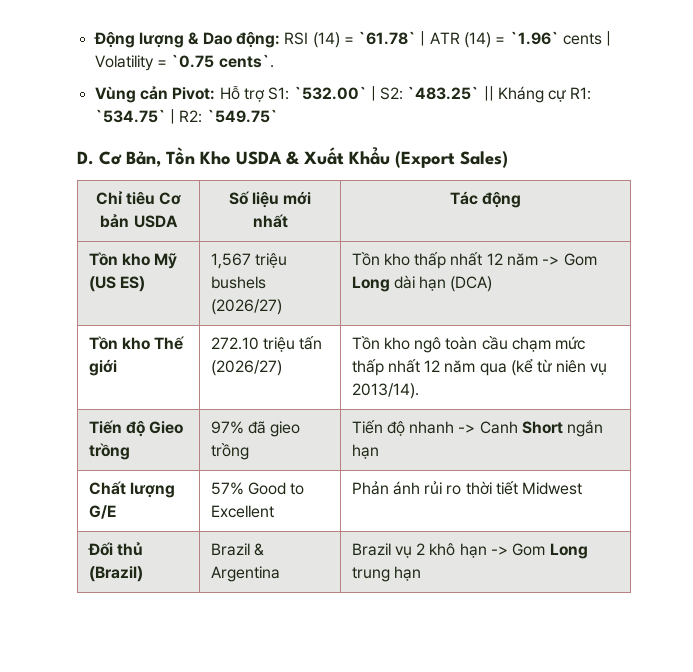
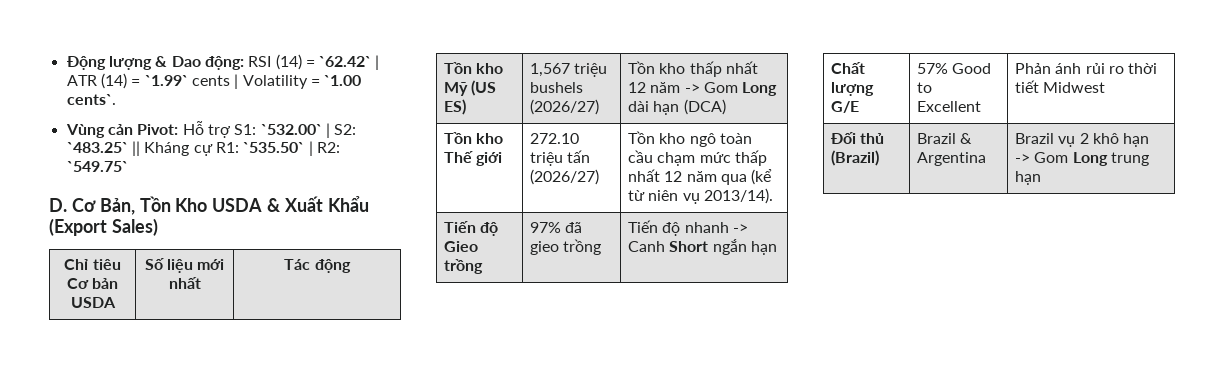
- Động lượng & Dao động: RSI (14) = `61.78` | ATR (14) = `1.96` cents | Volatility = `0.75 cents`.
+ Động lượng & Dao động: RSI (14) = `62.42` | ATR (14) = `1.99` cents | Volatility = `1.00 cents`.
- Vùng cản Pivot: Hỗ trợ S1: `532.00` | S2: `483.25` || Kháng cự R1: `534.75` | R2: `549.75`
+ Vùng cản Pivot: Hỗ trợ S1: `532.00` | S2: `483.25` || Kháng cự R1: `535.50` | R2: `549.75`

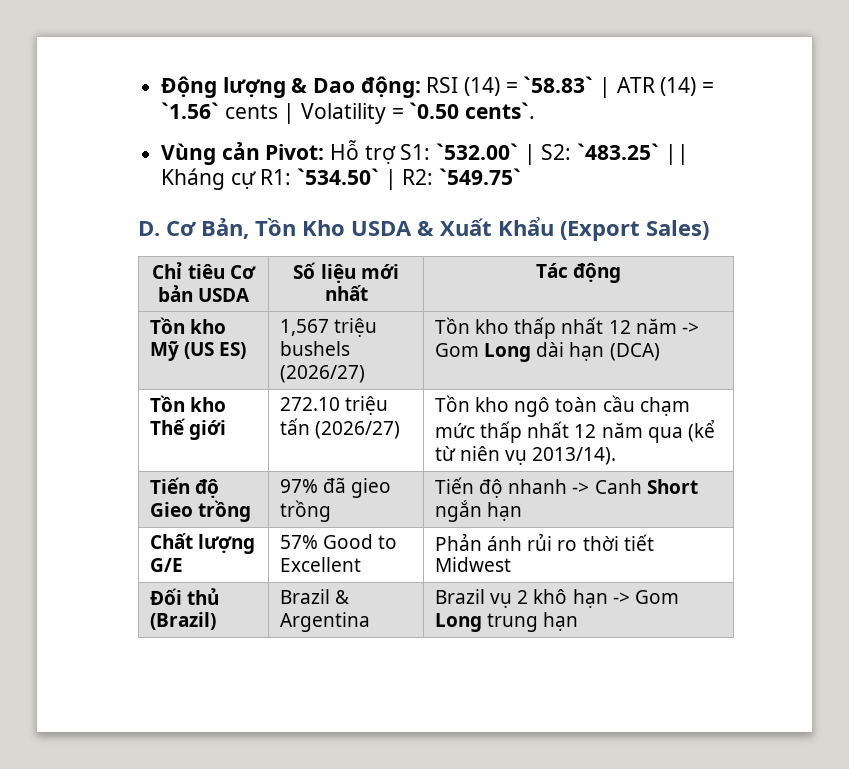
- Động lượng & Dao động: RSI (14) = `62.42` | ATR (14) = `1.99` cents | Volatility = `1.00 cents`.
+ Động lượng & Dao động: RSI (14) = `58.83` | ATR (14) = `1.56` cents | Volatility = `0.50 cents`.
- Vùng cản Pivot: Hỗ trợ S1: `532.00` | S2: `483.25` || Kháng cự R1: `535.50` | R2: `549.75`
+ Vùng cản Pivot: Hỗ trợ S1: `532.00` | S2: `483.25` || Kháng cự R1: `534.50` | R2: `549.75`

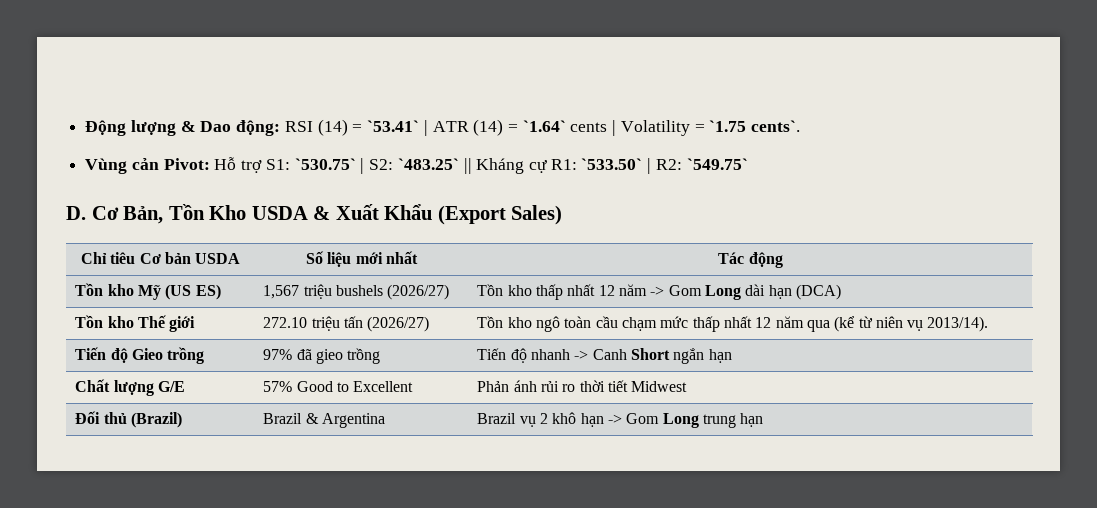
- Động lượng & Dao động: RSI (14) = `58.83` | ATR (14) = `1.56` cents | Volatility = `0.50 cents`.
+ Động lượng & Dao động: RSI (14) = `53.41` | ATR (14) = `1.64` cents | Volatility = `1.75 cents`.
- Vùng cản Pivot: Hỗ trợ S1: `532.00` | S2: `483.25` || Kháng cự R1: `534.50` | R2: `549.75`
+ Vùng cản Pivot: Hỗ trợ S1: `530.75` | S2: `483.25` || Kháng cự R1: `533.50` | R2: `549.75`

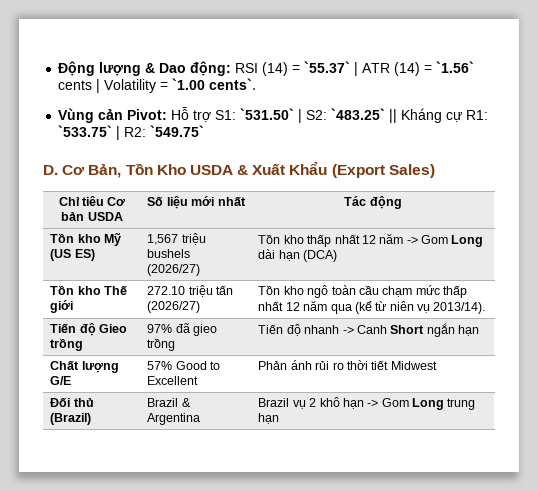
- Động lượng & Dao động: RSI (14) = `53.41` | ATR (14) = `1.64` cents | Volatility = `1.75 cents`.
+ Động lượng & Dao động: RSI (14) = `55.37` | ATR (14) = `1.56` cents | Volatility = `1.00 cents`.
- Vùng cản Pivot: Hỗ trợ S1: `530.75` | S2: `483.25` || Kháng cự R1: `533.50` | R2: `549.75`
+ Vùng cản Pivot: Hỗ trợ S1: `531.50` | S2: `483.25` || Kháng cự R1: `533.75` | R2: `549.75`

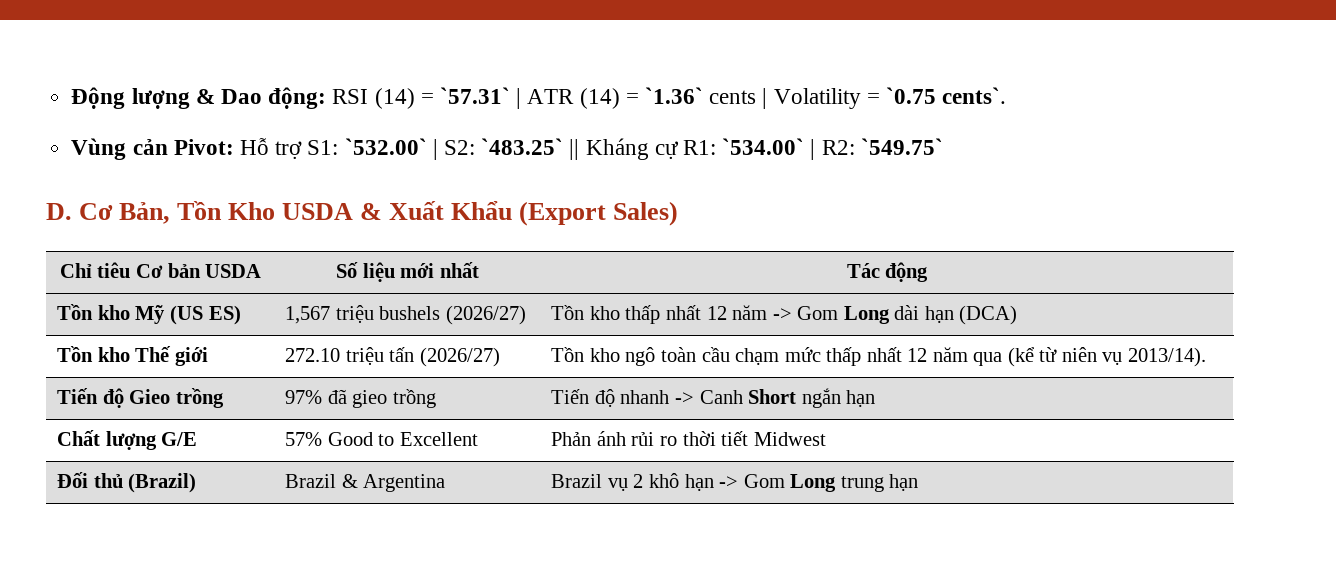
- Động lượng & Dao động: RSI (14) = `55.37` | ATR (14) = `1.56` cents | Volatility = `1.00 cents`.
+ Động lượng & Dao động: RSI (14) = `57.31` | ATR (14) = `1.36` cents | Volatility = `0.75 cents`.
- Vùng cản Pivot: Hỗ trợ S1: `531.50` | S2: `483.25` || Kháng cự R1: `533.75` | R2: `549.75`
+ Vùng cản Pivot: Hỗ trợ S1: `532.00` | S2: `483.25` || Kháng cự R1: `534.00` | R2: `549.75`

